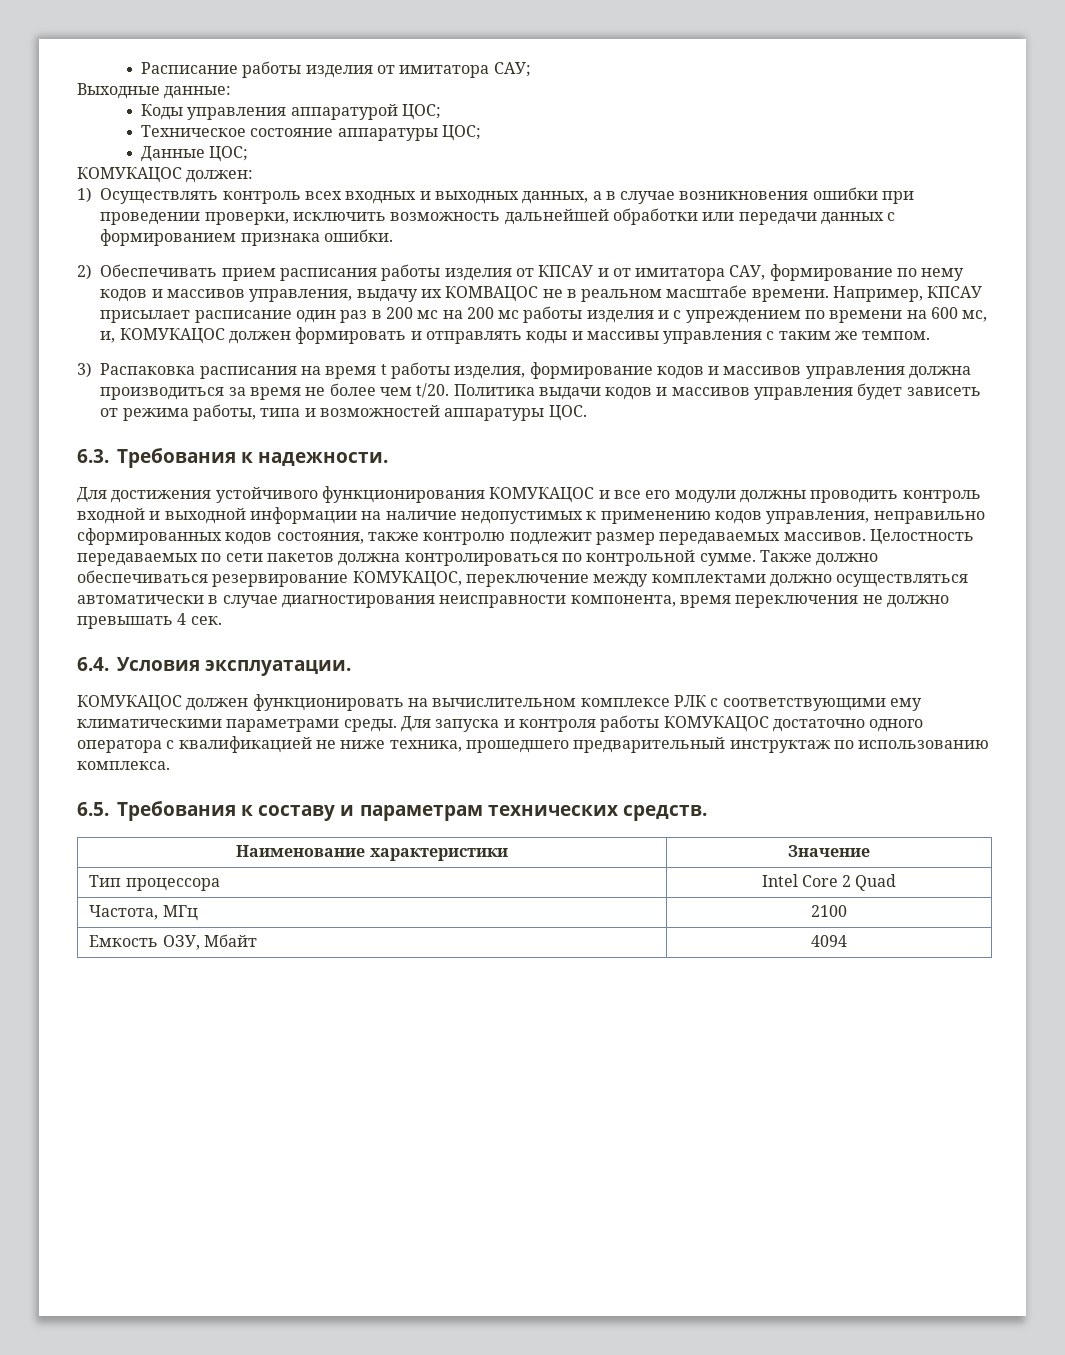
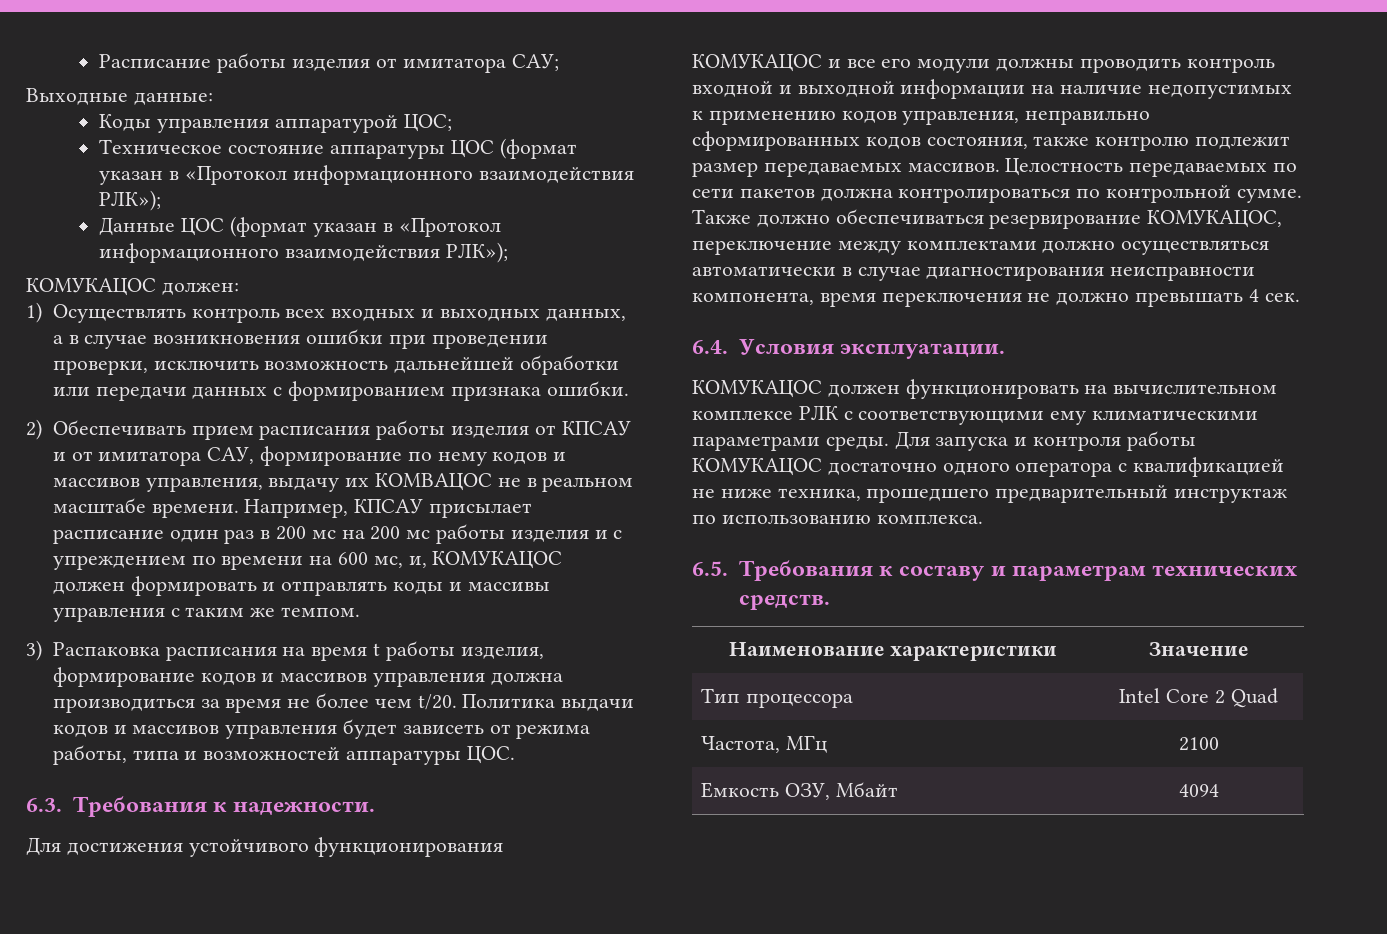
- Техническое состояние аппаратуры ЦОС;
- Данные ЦОС;
+ Техническое состояние аппаратуры ЦОС (формат указан в «Протокол информационного взаимодействия РЛК»);
+ Данные ЦОС (формат указан в «Протокол информационного взаимодействия РЛК»);

